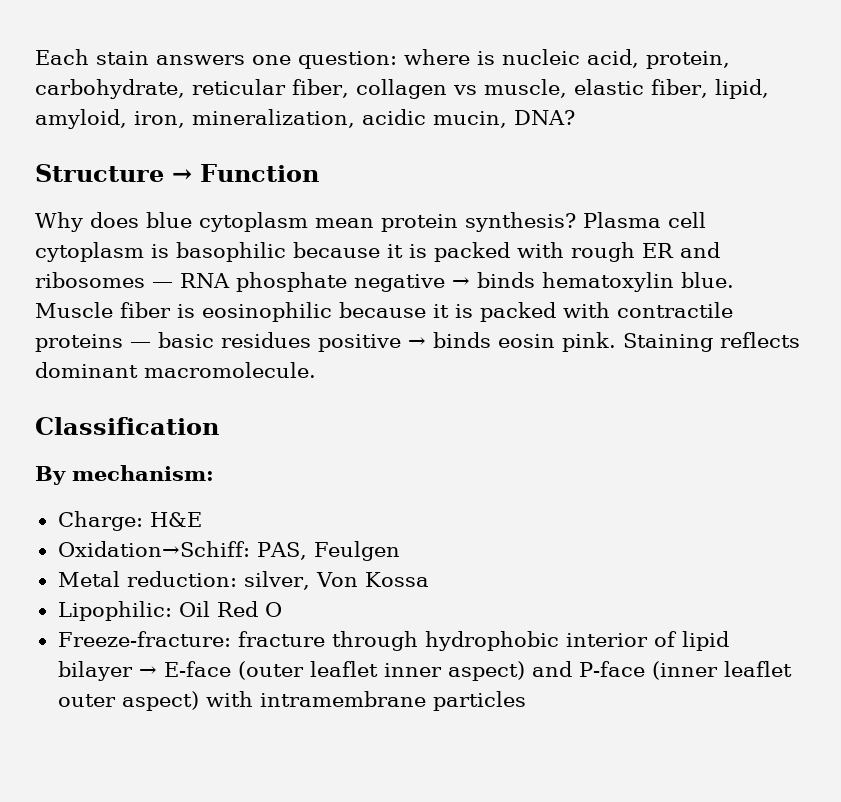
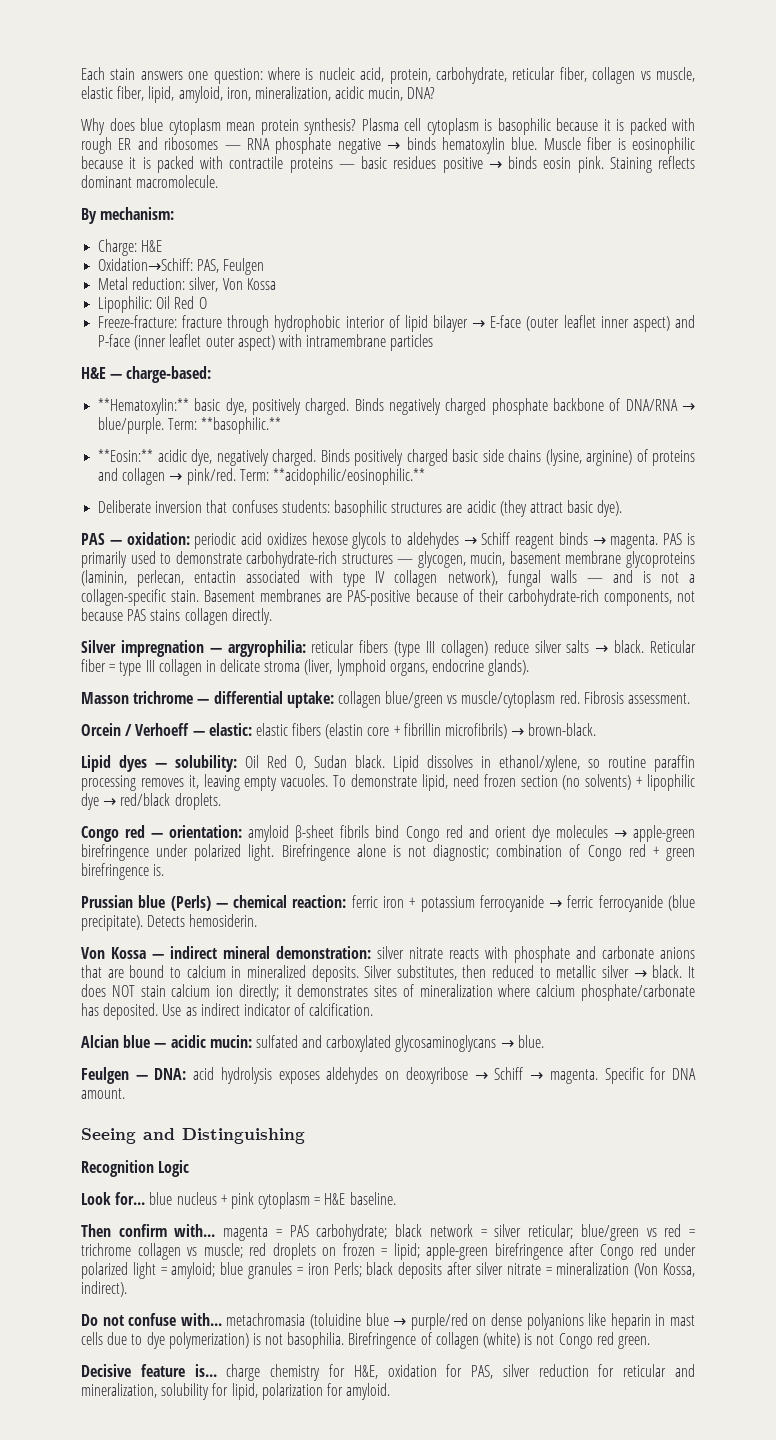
- Structure → Function
- Classification
+ H&E — charge-based:
+ **Hematoxylin:** basic dye, positively charged. Binds negatively charged phosphate backbone of DNA/RNA → blue/purple. Term: **basophilic.**
+ **Eosin:** acidic dye, negatively charged. Binds positively charged basic side chains (lysine, arginine) of proteins and collagen → pink/red. Term: **acidophilic/eosinophilic.**
+ Deliberate inversion that confuses students: basophilic structures are acidic (they attract basic dye).
+ PAS — oxidation: periodic acid oxidizes hexose glycols to aldehydes → Schiff reagent binds → magenta. PAS is primarily used to demonstrate carbohydrate-rich structures — glycogen, mucin, basement membrane glycoproteins (laminin, perlecan, entactin associated with type IV collagen network), fungal walls — and is not a collagen-specific stain. Basement membranes are PAS-positive because of their carbohydrate-rich components, not because PAS stains collagen directly.
+ Silver impregnation — argyrophilia: reticular fibers (type III collagen) reduce silver salts → black. Reticular fiber = type III collagen in delicate stroma (liver, lymphoid organs, endocrine glands).
+ Masson trichrome — differential uptake: collagen blue/green vs muscle/cytoplasm red. Fibrosis assessment.
+ Orcein / Verhoeff — elastic: elastic fibers (elastin core + fibrillin microfibrils) → brown-black.
+ Lipid dyes — solubility: Oil Red O, Sudan black. Lipid dissolves in ethanol/xylene, so routine paraffin processing removes it, leaving empty vacuoles. To demonstrate lipid, need frozen section (no solvents) + lipophilic dye → red/black droplets.
+ Congo red — orientation: amyloid β-sheet fibrils bind Congo red and orient dye molecules → apple-green birefringence under polarized light. Birefringence alone is not diagnostic; combination of Congo red + green birefringence is.
+ Prussian blue (Perls) — chemical reaction: ferric iron + potassium ferrocyanide → ferric ferrocyanide (blue precipitate). Detects hemosiderin.
+ Von Kossa — indirect mineral demonstration: silver nitrate reacts with phosphate and carbonate anions that are bound to calcium in mineralized deposits. Silver substitutes, then reduced to metallic silver → black. It does NOT stain calcium ion directly; it demonstrates sites of mineralization where calcium phosphate/carbonate has deposited. Use as indirect indicator of calcification.
+ Alcian blue — acidic mucin: sulfated and carboxylated glycosaminoglycans → blue.
+ Feulgen — DNA: acid hydrolysis exposes aldehydes on deoxyribose → Schiff → magenta. Specific for DNA amount.
+ Seeing and Distinguishing
+ Recognition Logic
+ Look for... blue nucleus + pink cytoplasm = H&E baseline.
+ Then confirm with... magenta = PAS carbohydrate; black network = silver reticular; blue/green vs red = trichrome collagen vs muscle; red droplets on frozen = lipid; apple-green birefringence after Congo red under polarized light = amyloid; blue granules = iron Perls; black deposits after silver nitrate = mineralization (Von Kossa, indirect).
+ Do not confuse with... metachromasia (toluidine blue → purple/red on dense polyanions like heparin in mast cells due to dye polymerization) is not basophilia. Birefringence of collagen (white) is not Congo red green.
+ Decisive feature is... charge chemistry for H&E, oxidation for PAS, silver reduction for reticular and mineralization, solubility for lipid, polarization for amyloid.

